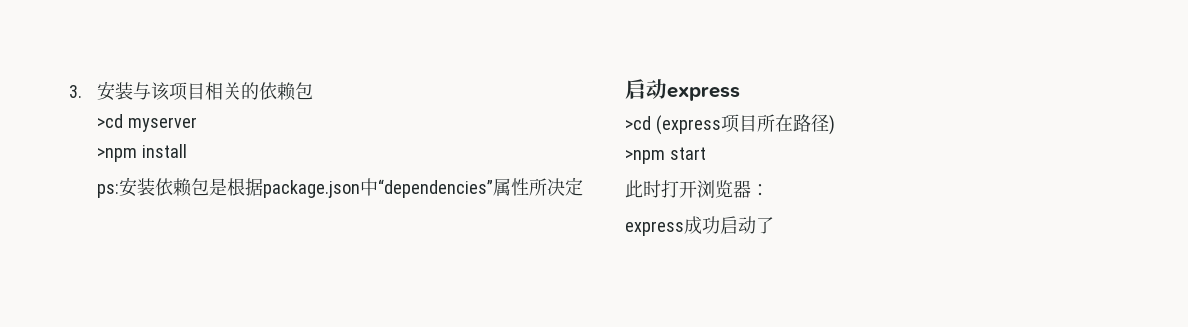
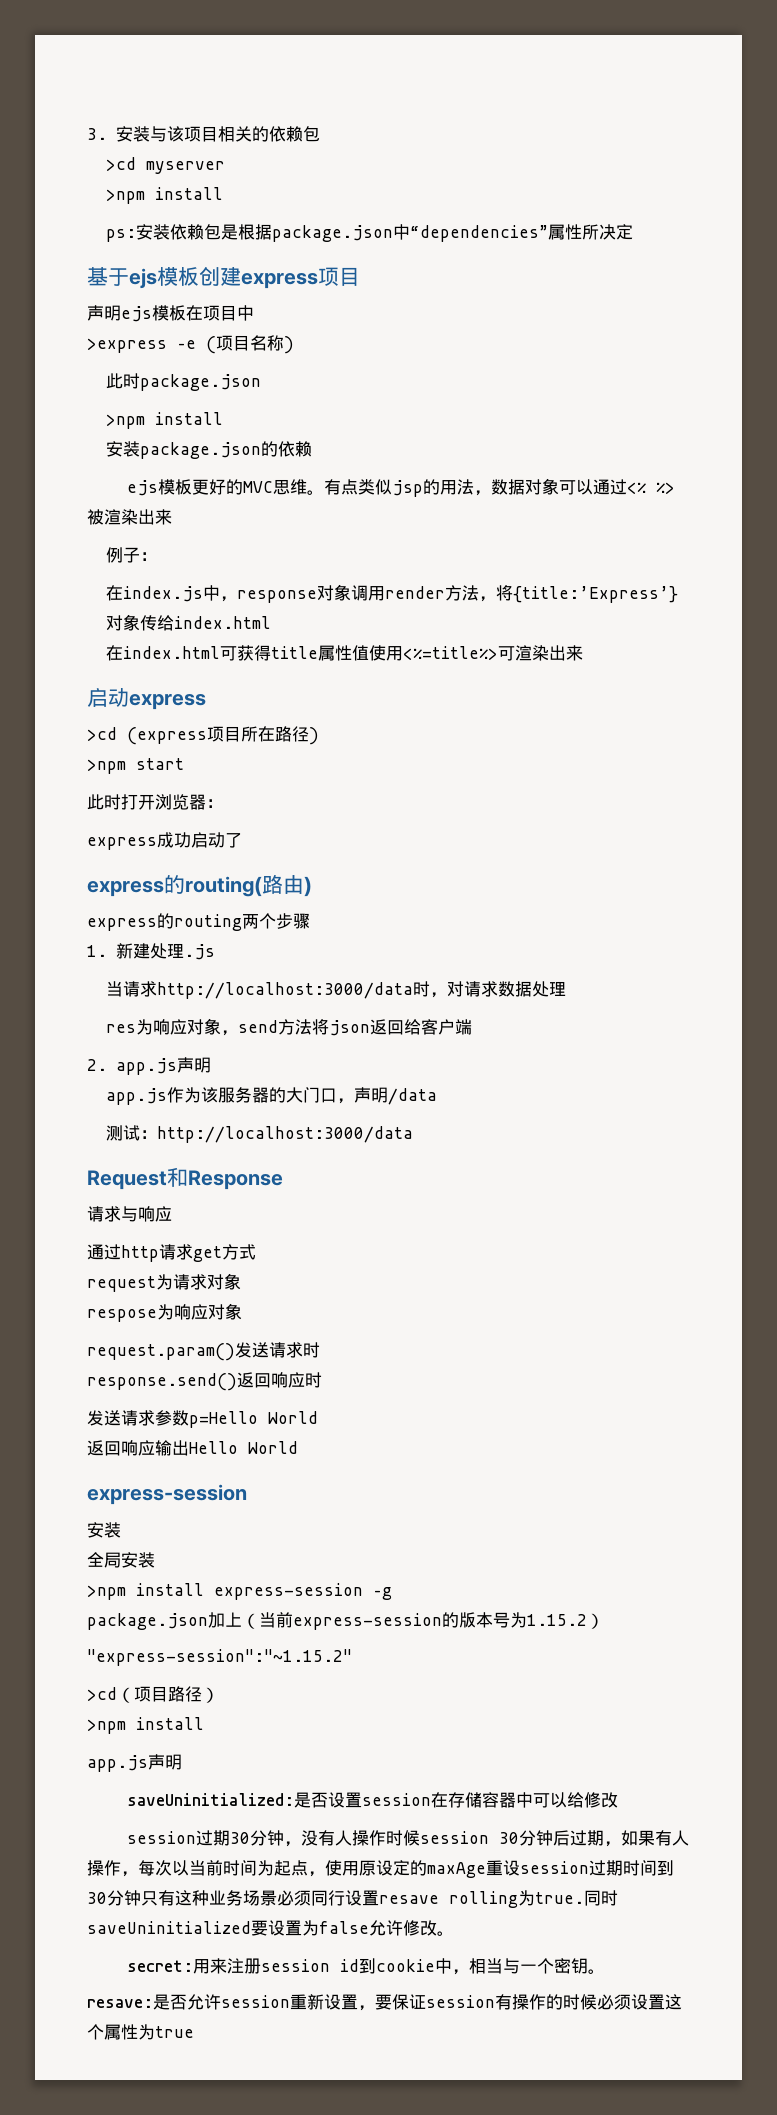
+ 基于ejs模板创建express项目
+ 声明ejs模板在项目中
+ >express –e (项目名称)
+ 此时package.json
+ >npm install
+ 安装package.json的依赖
+ ejs模板更好的MVC思维。有点类似jsp的用法，数据对象可以通过<% %>被渲染出来
+ 例子：
+ 在index.js中，response对象调用render方法，将{title:’Express’}对象传给index.html
+ 在index.html可获得title属性值使用<%=title%>可渲染出来
+ express的routing(路由)
+ express的routing两个步骤
+ 1.新建处理.js
+ 当请求http://localhost:3000/data时，对请求数据处理
+ res为响应对象，send方法将json返回给客户端
+ 2. app.js声明
+ app.js作为该服务器的大门口，声明/data
+ 测试：http://localhost:3000/data
+ Request和Response
+ 请求与响应
+ 通过http请求get方式
+ request为请求对象
+ respose为响应对象
+ request.param()发送请求时
+ response.send()返回响应时
+ 发送请求参数p=Hello World
+ 返回响应输出Hello World
+ express-session
+ 安装
+ 全局安装
+ >npm install express-session –g
+ package.json加上（当前express-session的版本号为1.15.2）
+ "express-session":"~1.15.2"
+ >cd（项目路径）
+ >npm install
+ app.js声明
+ saveUninitialized:是否设置session在存储容器中可以给修改
+ session过期30分钟，没有人操作时候session 30分钟后过期，如果有人操作，每次以当前时间为起点，使用原设定的maxAge重设session过期时间到30分钟只有这种业务场景必须同行设置resave rolling为true.同时saveUninitialized要设置为false允许修改。
+ secret:用来注册session id到cookie中，相当与一个密钥。
+ resave:是否允许session重新设置，要保证session有操作的时候必须设置这个属性为true

